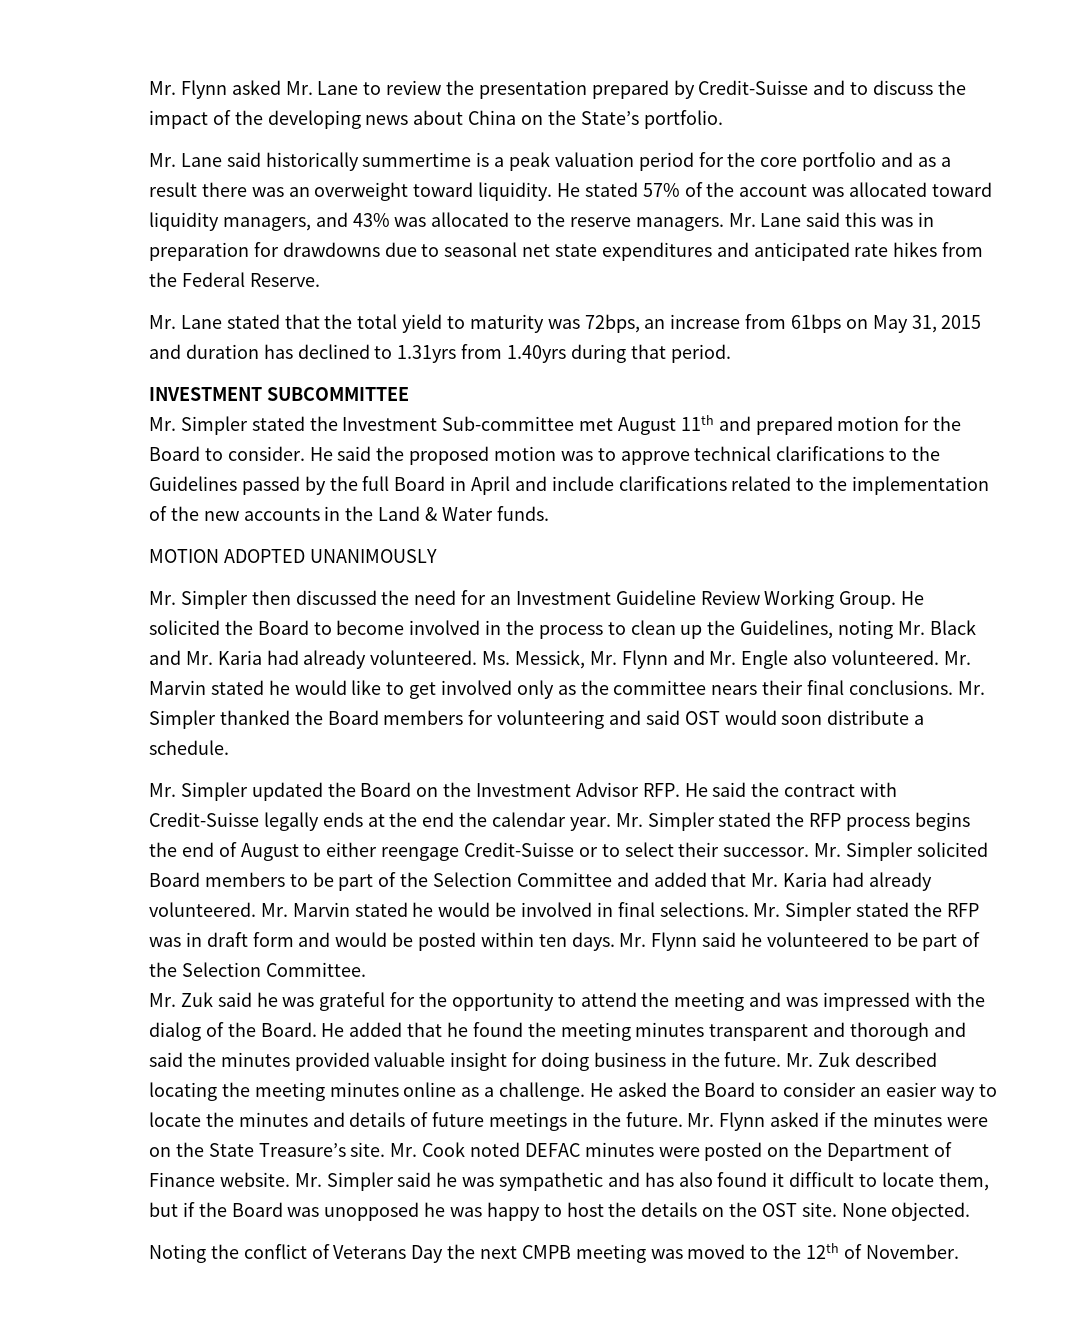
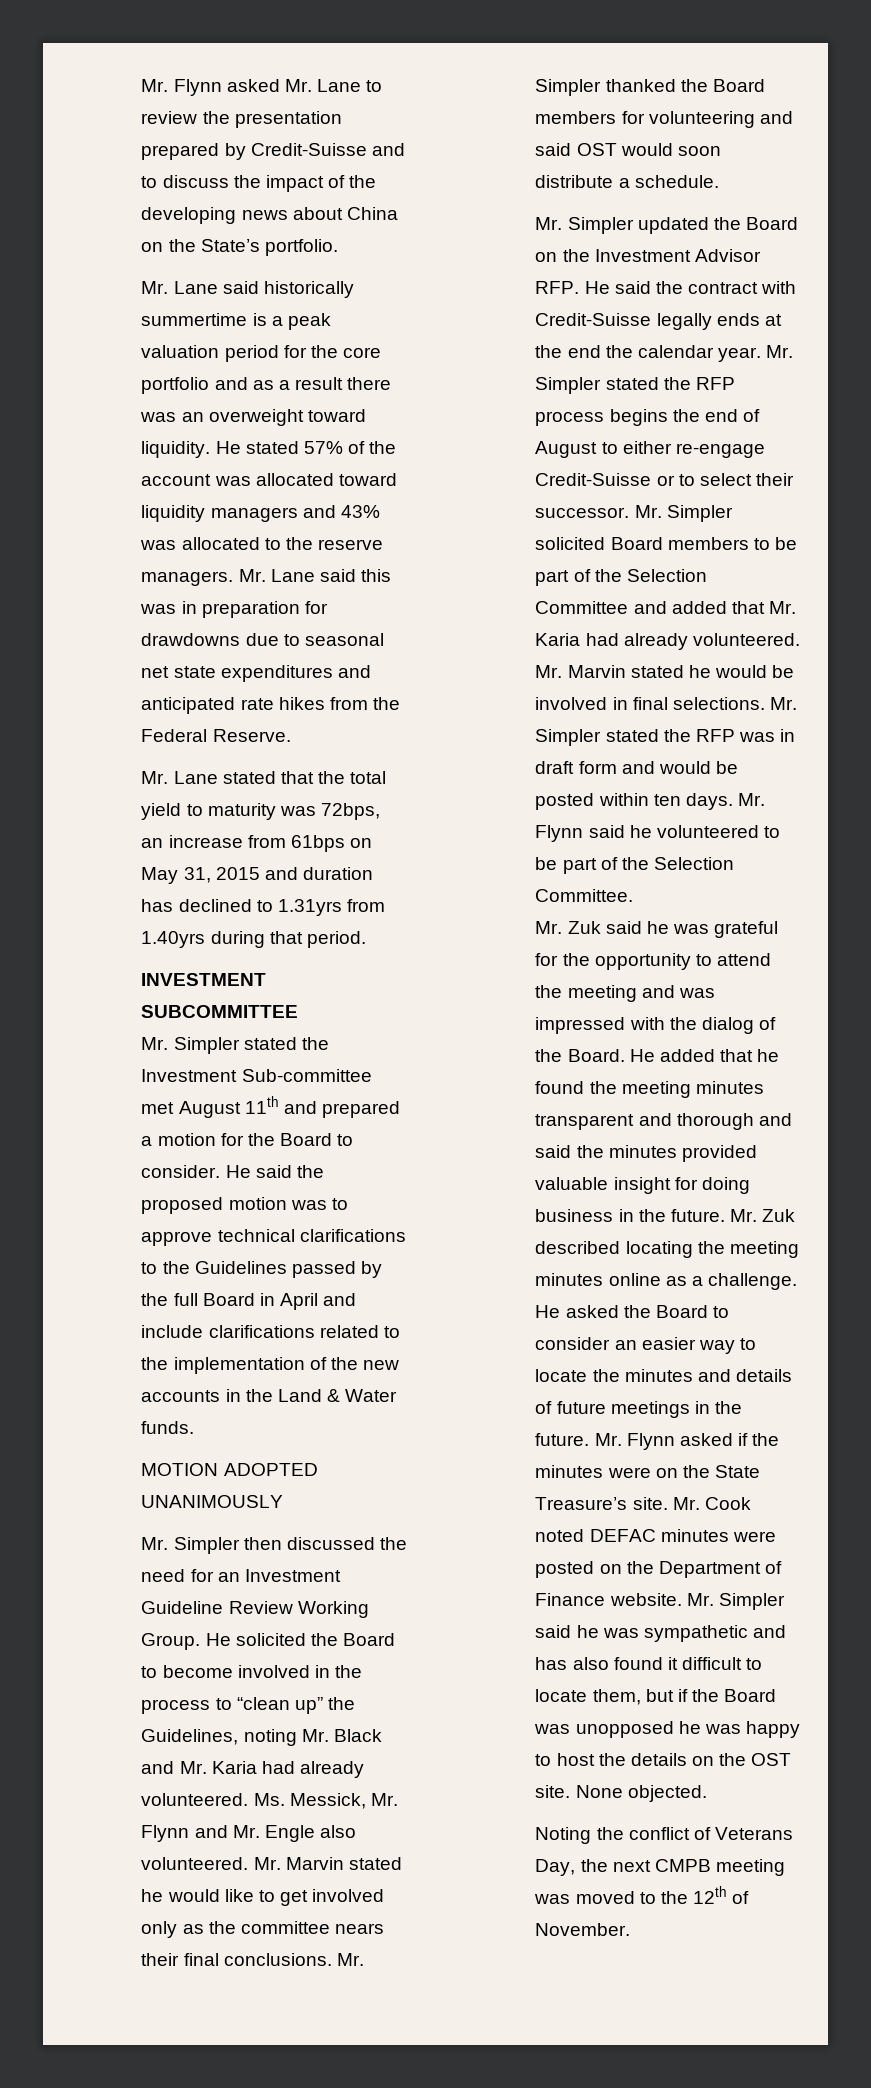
- He stated 57% of the account was allocated toward liquidity managers, and 43% was allocated to the reserve managers.
+ He stated 57% of the account was allocated toward liquidity managers and 43% was allocated to the reserve managers.
- Mr. Simpler stated the Investment Sub-committee met August 11th and prepared motion for the Board to consider.
+ Mr. Simpler stated the Investment Sub-committee met August 11th and prepared a motion for the Board to consider.
- He solicited the Board to become involved in the process to clean up the Guidelines, noting Mr. Black and Mr. Karia had already volunteered.
+ He solicited the Board to become involved in the process to “clean up” the Guidelines, noting Mr. Black and Mr. Karia had already volunteered.
- Mr. Simpler stated the RFP process begins the end of August to either reengage Credit-Suisse or to select their successor.
+ Mr. Simpler stated the RFP process begins the end of August to either re-engage Credit-Suisse or to select their successor.
- Noting the conflict of Veterans Day the next CMPB meeting was moved to the 12th of November.
+ Noting the conflict of Veterans Day, the next CMPB meeting was moved to the 12th of November.

